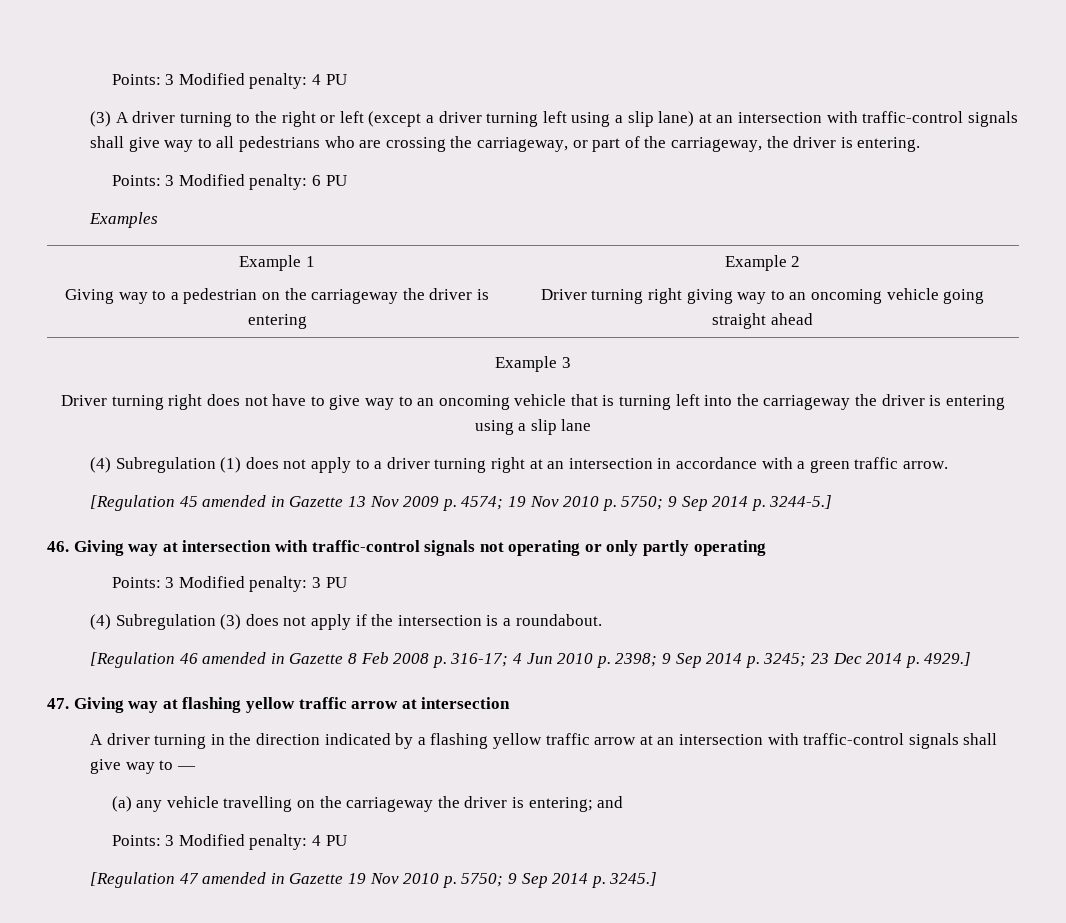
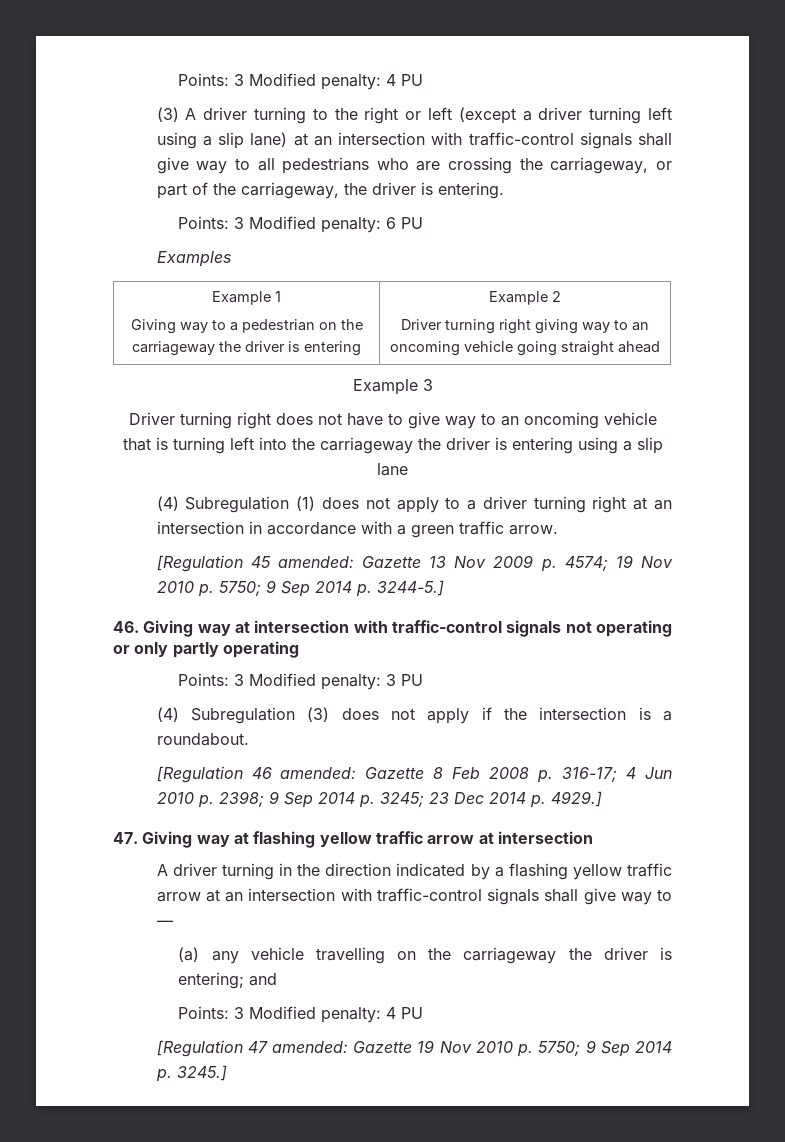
- [Regulation 45 amended in Gazette 13 Nov 2009 p. 4574; 19 Nov 2010 p. 5750; 9 Sep 2014 p. 3244-5.]
+ [Regulation 45 amended: Gazette 13 Nov 2009 p. 4574; 19 Nov 2010 p. 5750; 9 Sep 2014 p. 3244-5.]
- [Regulation 46 amended in Gazette 8 Feb 2008 p. 316-17; 4 Jun 2010 p. 2398; 9 Sep 2014 p. 3245; 23 Dec 2014 p. 4929.]
+ [Regulation 46 amended: Gazette 8 Feb 2008 p. 316-17; 4 Jun 2010 p. 2398; 9 Sep 2014 p. 3245; 23 Dec 2014 p. 4929.]
- [Regulation 47 amended in Gazette 19 Nov 2010 p. 5750; 9 Sep 2014 p. 3245.]
+ [Regulation 47 amended: Gazette 19 Nov 2010 p. 5750; 9 Sep 2014 p. 3245.]

